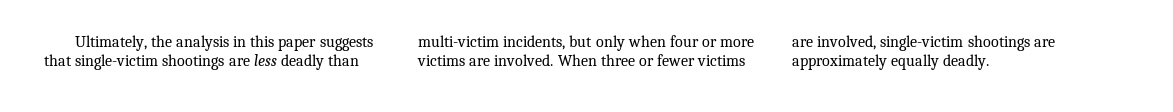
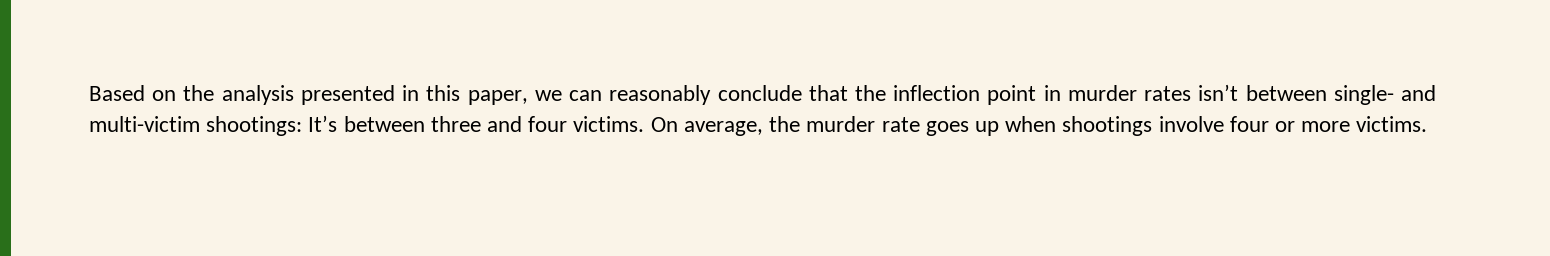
- Ultimately, the analysis in this paper suggests that single-victim shootings are less deadly than multi-victim incidents, but only when four or more victims are involved. When three or fewer victims are involved, single-victim shootings are approximately equally deadly.
+ Based on the analysis presented in this paper, we can reasonably conclude that the inflection point in murder rates isn’t between single- and multi-victim shootings: It’s between three and four victims. On average, the murder rate goes up when shootings involve four or more victims.

